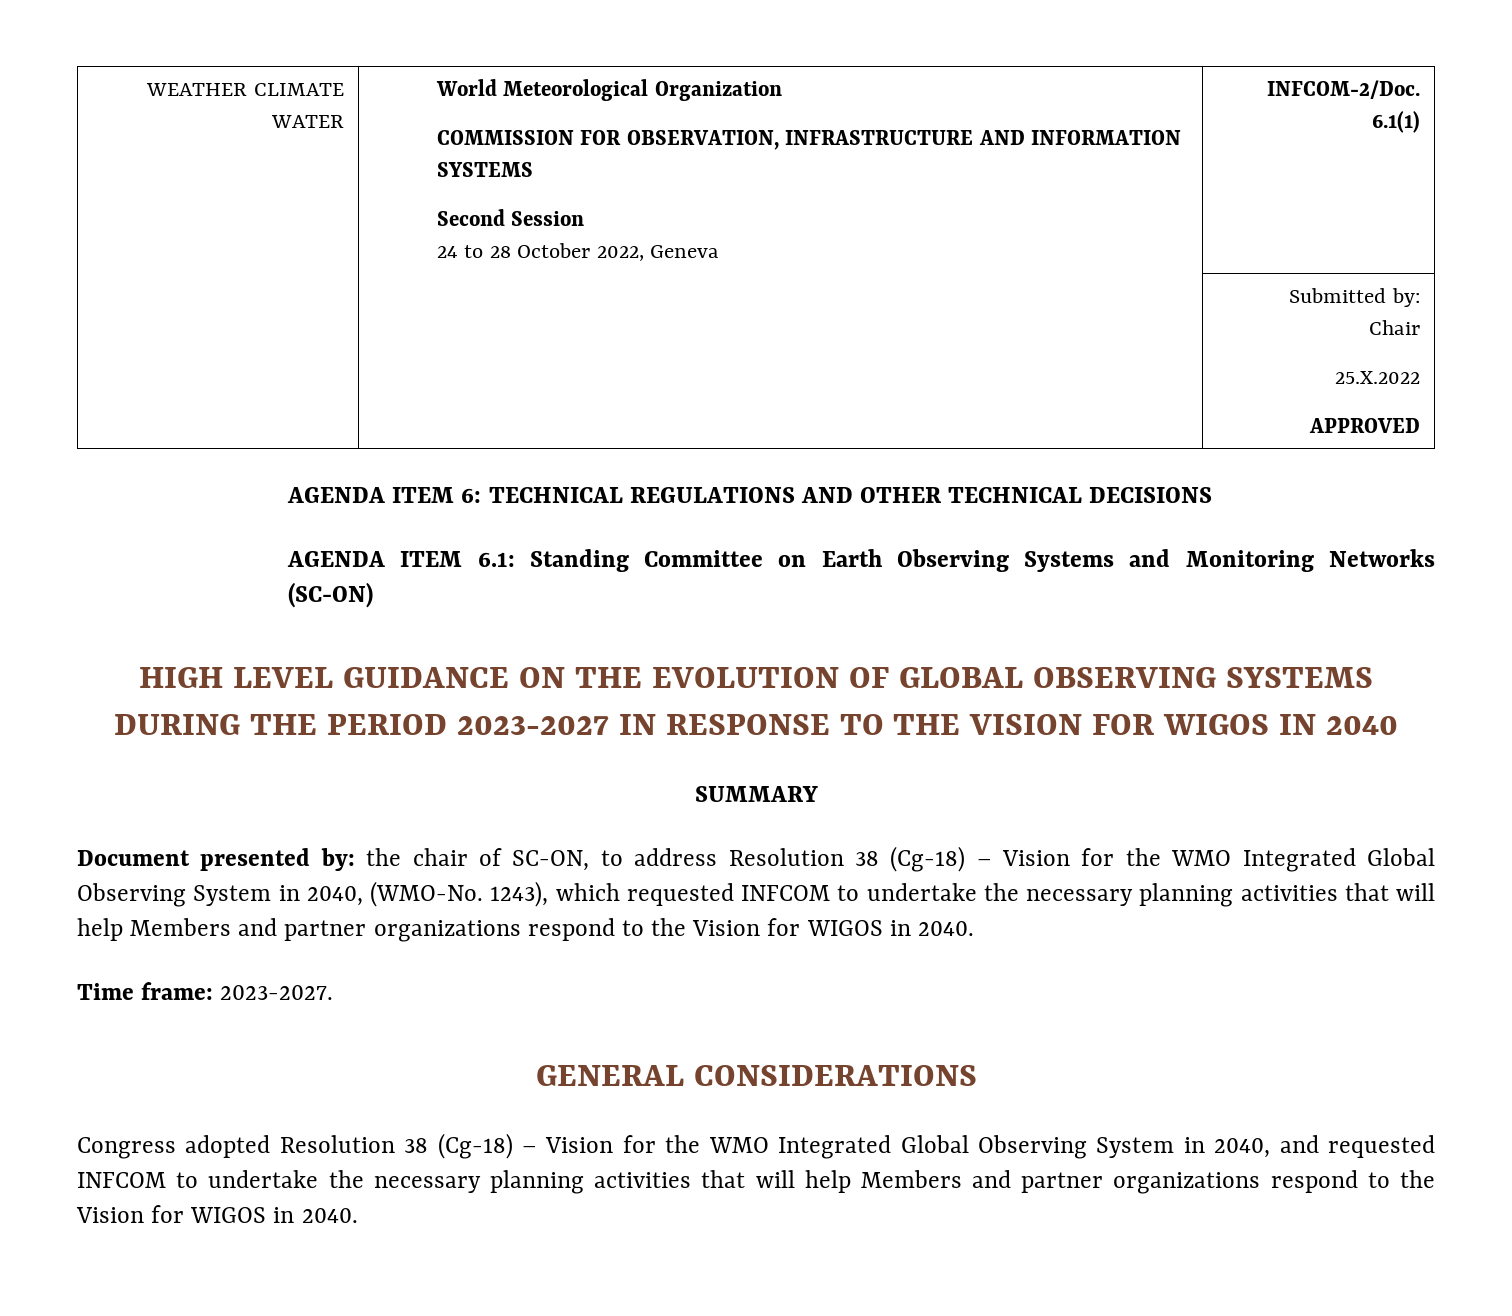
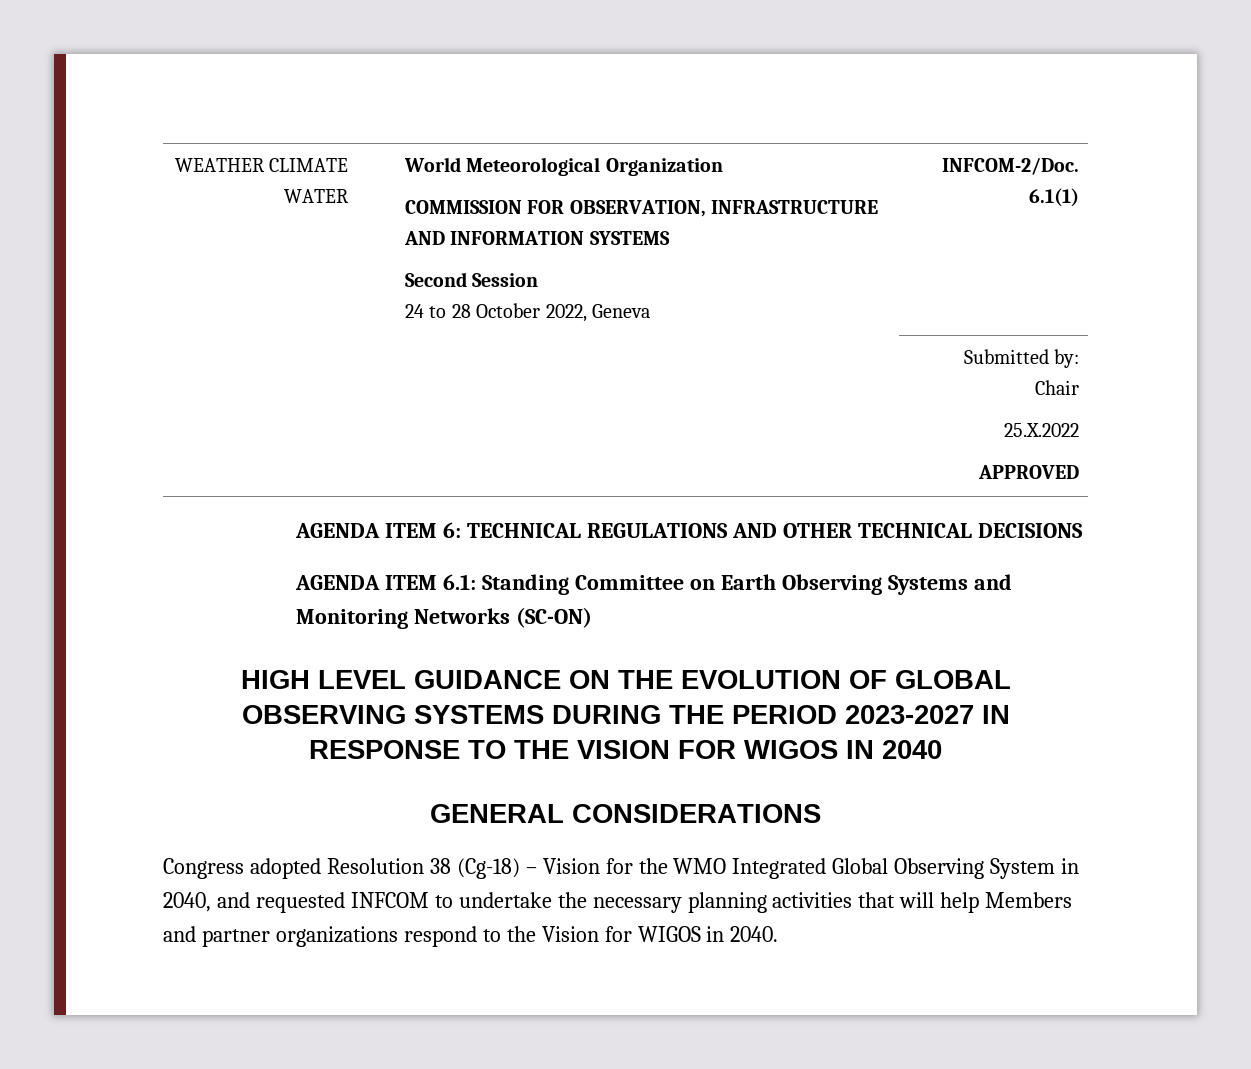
- SUMMARY
- Document presented by: the chair of SC-ON, to address Resolution 38 (Cg-18) – Vision for the WMO Integrated Global Observing System in 2040, (WMO-No. 1243), which requested INFCOM to undertake the necessary planning activities that will help Members and partner organizations respond to the Vision for WIGOS in 2040.
- Time frame: 2023-2027.

